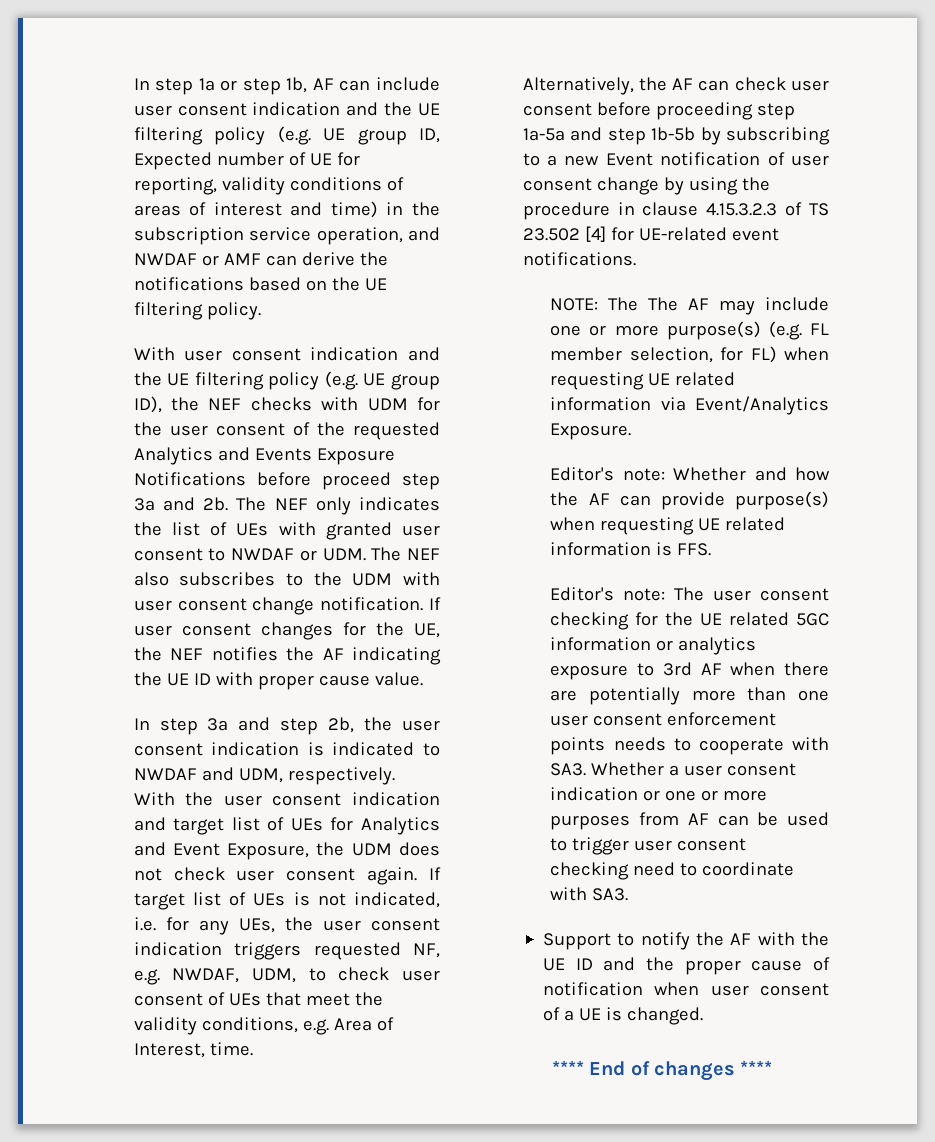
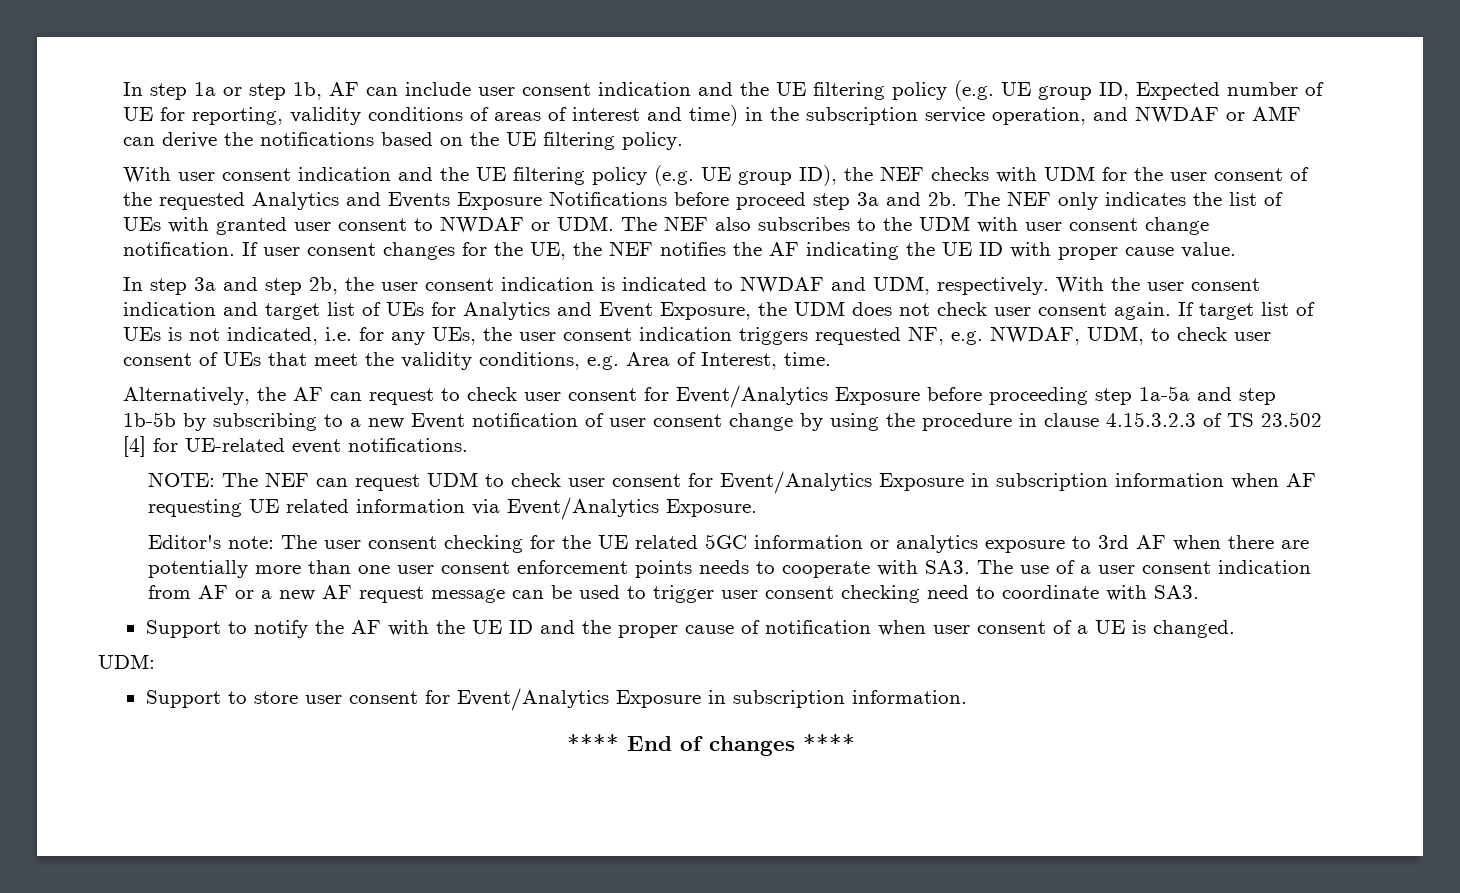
- Alternatively, the AF can check user consent before proceeding step 1a-5a and step 1b-5b by subscribing to a new Event notification of user consent change by using the procedure in clause 4.15.3.2.3 of TS 23.502 [4] for UE-related event notifications.
+ Alternatively, the AF can request to check user consent for Event/Analytics Exposure before proceeding step 1a-5a and step 1b-5b by subscribing to a new Event notification of user consent change by using the procedure in clause 4.15.3.2.3 of TS 23.502 [4] for UE-related event notifications.
- NOTE: The The AF may include one or more purpose(s) (e.g. FL member selection, for FL) when requesting UE related information via Event/Analytics Exposure.
+ NOTE: The NEF can request UDM to check user consent for Event/Analytics Exposure in subscription information when AF requesting UE related information via Event/Analytics Exposure.
- Editor's note: Whether and how the AF can provide purpose(s) when requesting UE related information is FFS.
- Editor's note: The user consent checking for the UE related 5GC information or analytics exposure to 3rd AF when there are potentially more than one user consent enforcement points needs to cooperate with SA3. Whether a user consent indication or one or more purposes from AF can be used to trigger user consent checking need to coordinate with SA3.
+ Editor's note: The user consent checking for the UE related 5GC information or analytics exposure to 3rd AF when there are potentially more than one user consent enforcement points needs to cooperate with SA3. The use of a user consent indication from AF or a new AF request message can be used to trigger user consent checking need to coordinate with SA3.
+ UDM:
+ Support to store user consent for Event/Analytics Exposure in subscription information.

